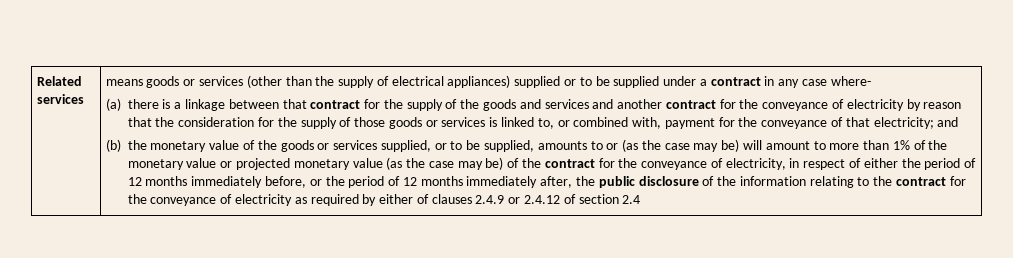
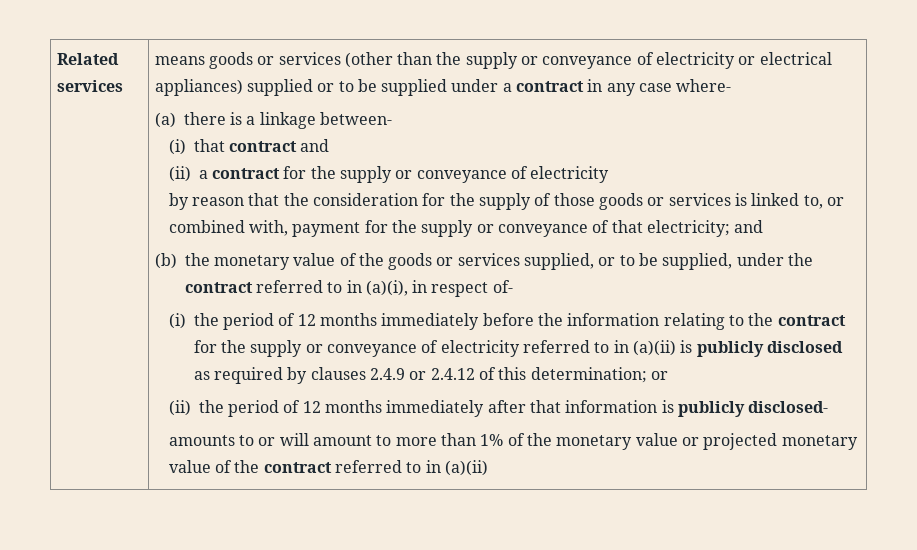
- means goods or services (other than the supply of electrical appliances) supplied or to be supplied under a contract in any case where-
+ means goods or services (other than the supply or conveyance of electricity or electrical appliances) supplied or to be supplied under a contract in any case where-
- (a) there is a linkage between that contract for the supply of the goods and services and another contract for the conveyance of electricity by reason that the consideration for the supply of those goods or services is linked to, or combined with, payment for the conveyance of that electricity; and
+ (a) there is a linkage between-
+ (i) that contract and
+ (ii) a contract for the supply or conveyance of electricity
+ by reason that the consideration for the supply of those goods or services is linked to, or combined with, payment for the supply or conveyance of that electricity; and
- (b) the monetary value of the goods or services supplied, or to be supplied, amounts to or (as the case may be) will amount to more than 1% of the monetary value or projected monetary value (as the case may be) of the contract for the conveyance of electricity, in respect of either the period of 12 months immediately before, or the period of 12 months immediately after, the public disclosure of the information relating to the contract for the conveyance of electricity as required by either of clauses 2.4.9 or 2.4.12 of section 2.4
+ (b) the monetary value of the goods or services supplied, or to be supplied, under the contract referred to in (a)(i), in respect of-
+ (i) the period of 12 months immediately before the information relating to the contract for the supply or conveyance of electricity referred to in (a)(ii) is publicly disclosed as required by clauses 2.4.9 or 2.4.12 of this determination; or
+ (ii) the period of 12 months immediately after that information is publicly disclosed-
+ amounts to or will amount to more than 1% of the monetary value or projected monetary value of the contract referred to in (a)(ii)

